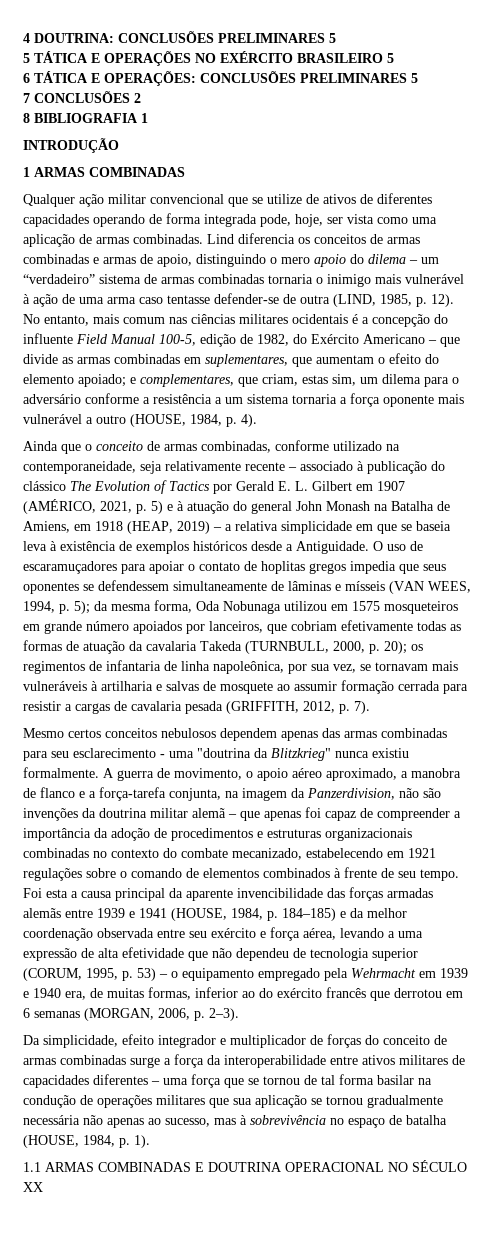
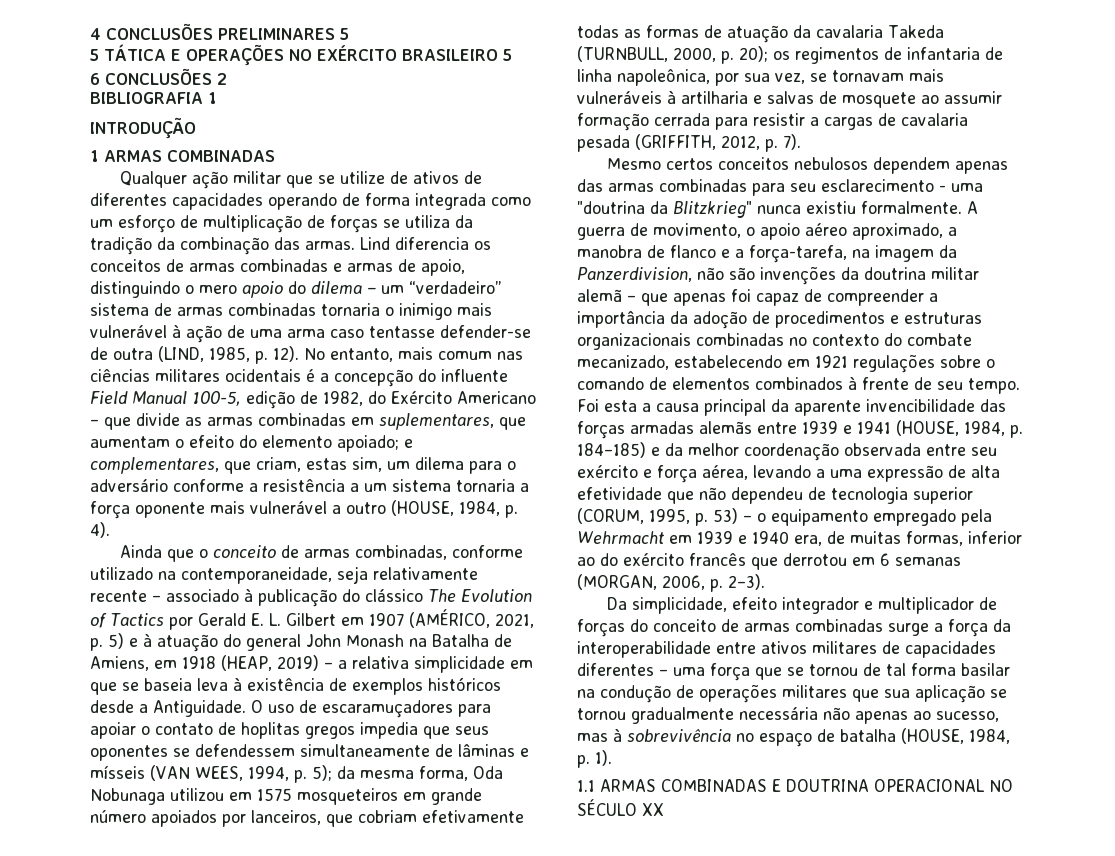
- 4 DOUTRINA: CONCLUSÕES PRELIMINARES 5
+ 4 CONCLUSÕES PRELIMINARES 5
- 6 TÁTICA E OPERAÇÕES: CONCLUSÕES PRELIMINARES 5
- 7 CONCLUSÕES 2
+ 6 CONCLUSÕES 2
- 8 BIBLIOGRAFIA 1
+ BIBLIOGRAFIA 1
- Qualquer ação militar convencional que se utilize de ativos de diferentes capacidades operando de forma integrada pode, hoje, ser vista como uma aplicação de armas combinadas.
+ Qualquer ação militar que se utilize de ativos de diferentes capacidades operando de forma integrada como um esforço de multiplicação de forças se utiliza da tradição da combinação das armas.
- A guerra de movimento, o apoio aéreo aproximado, a manobra de flanco e a força-tarefa conjunta, na imagem da Panzerdivision, não são invenções da doutrina militar alemã – que apenas foi capaz de compreender a importância da adoção de procedimentos e estruturas organizacionais combinadas no contexto do combate mecanizado, estabelecendo em 1921 regulações sobre o comando de elementos combinados à frente de seu tempo.
+ A guerra de movimento, o apoio aéreo aproximado, a manobra de flanco e a força-tarefa, na imagem da Panzerdivision, não são invenções da doutrina militar alemã – que apenas foi capaz de compreender a importância da adoção de procedimentos e estruturas organizacionais combinadas no contexto do combate mecanizado, estabelecendo em 1921 regulações sobre o comando de elementos combinados à frente de seu tempo.

